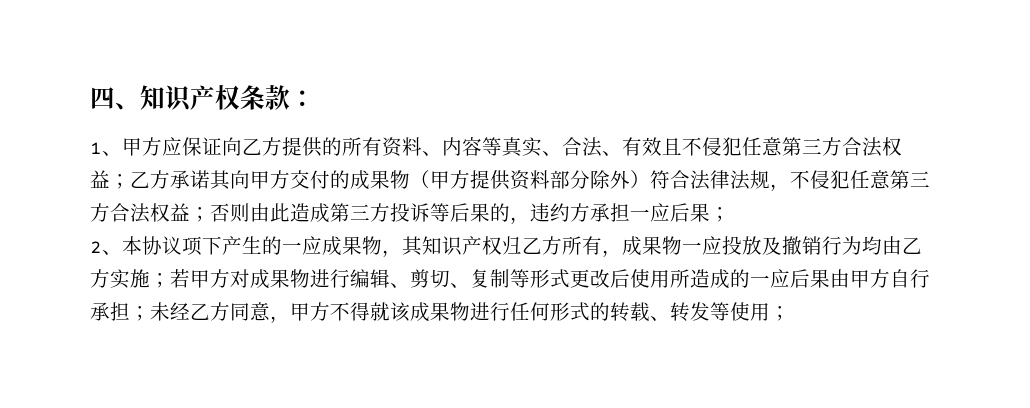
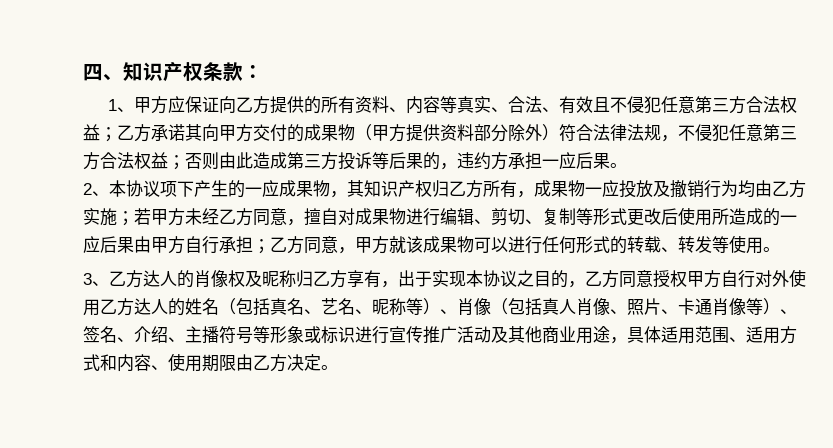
- 1、甲方应保证向乙方提供的所有资料、内容等真实、合法、有效且不侵犯任意第三方合法权益；乙方承诺其向甲方交付的成果物（甲方提供资料部分除外）符合法律法规，不侵犯任意第三方合法权益；否则由此造成第三方投诉等后果的，违约方承担一应后果；
+ 1、甲方应保证向乙方提供的所有资料、内容等真实、合法、有效且不侵犯任意第三方合法权益；乙方承诺其向甲方交付的成果物（甲方提供资料部分除外）符合法律法规，不侵犯任意第三方合法权益；否则由此造成第三方投诉等后果的，违约方承担一应后果。
- 2、本协议项下产生的一应成果物，其知识产权归乙方所有，成果物一应投放及撤销行为均由乙方实施；若甲方对成果物进行编辑、剪切、复制等形式更改后使用所造成的一应后果由甲方自行承担；未经乙方同意，甲方不得就该成果物进行任何形式的转载、转发等使用；
+ 2、本协议项下产生的一应成果物，其知识产权归乙方所有，成果物一应投放及撤销行为均由乙方实施；若甲方未经乙方同意，擅自对成果物进行编辑、剪切、复制等形式更改后使用所造成的一应后果由甲方自行承担；乙方同意，甲方就该成果物可以进行任何形式的转载、转发等使用。
+ 3、乙方达人的肖像权及昵称归乙方享有，出于实现本协议之目的，乙方同意授权甲方自行对外使用乙方达人的姓名（包括真名、艺名、昵称等）、肖像（包括真人肖像、照片、卡通肖像等）、签名、介绍、主播符号等形象或标识进行宣传推广活动及其他商业用途，具体适用范围、适用方式和内容、使用期限由乙方决定。

